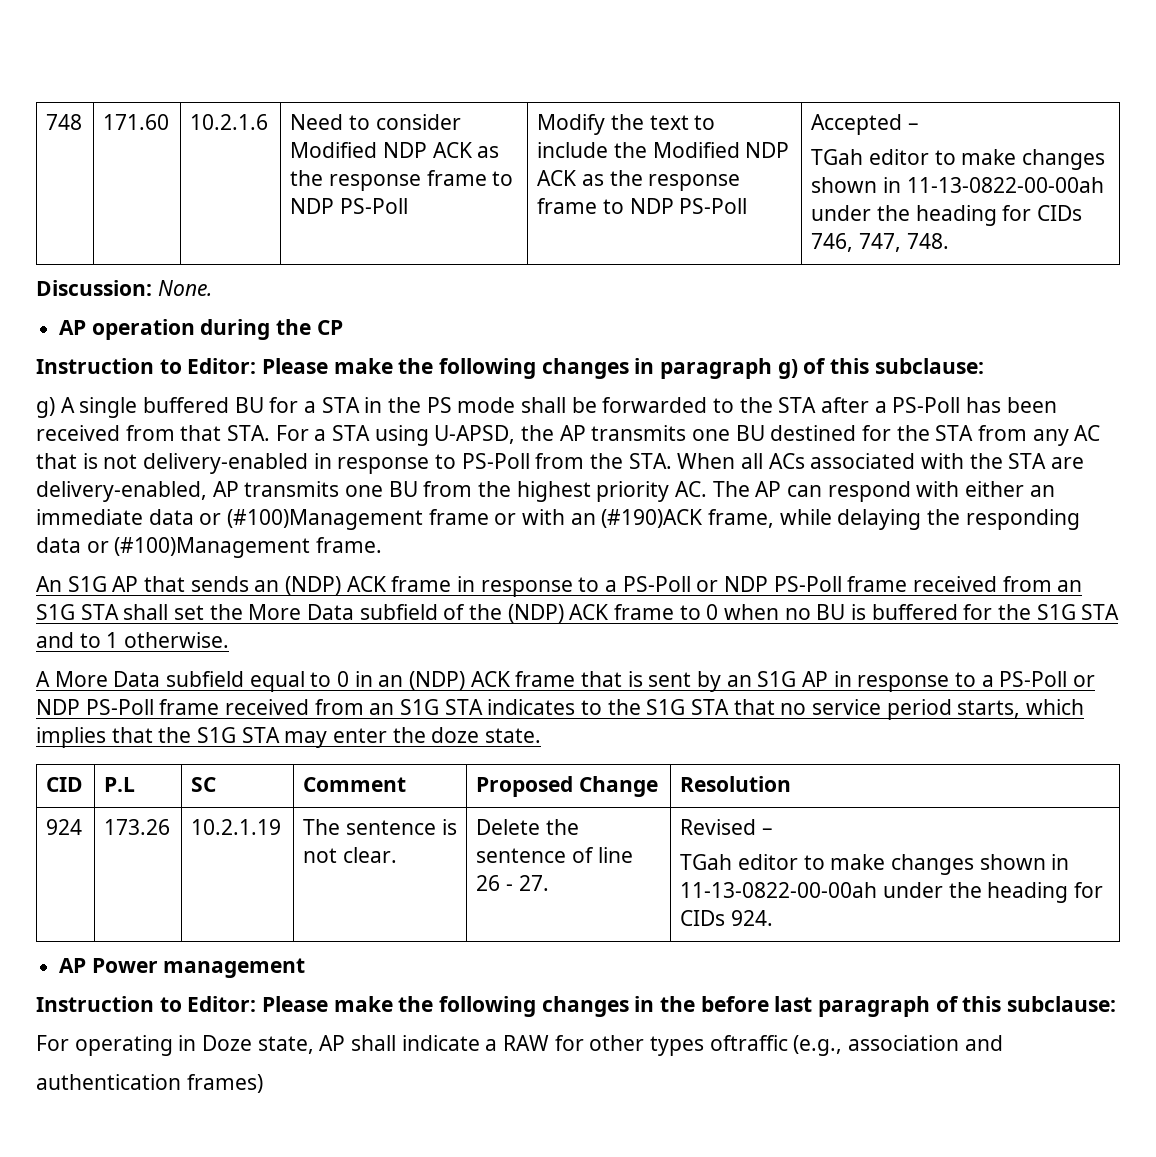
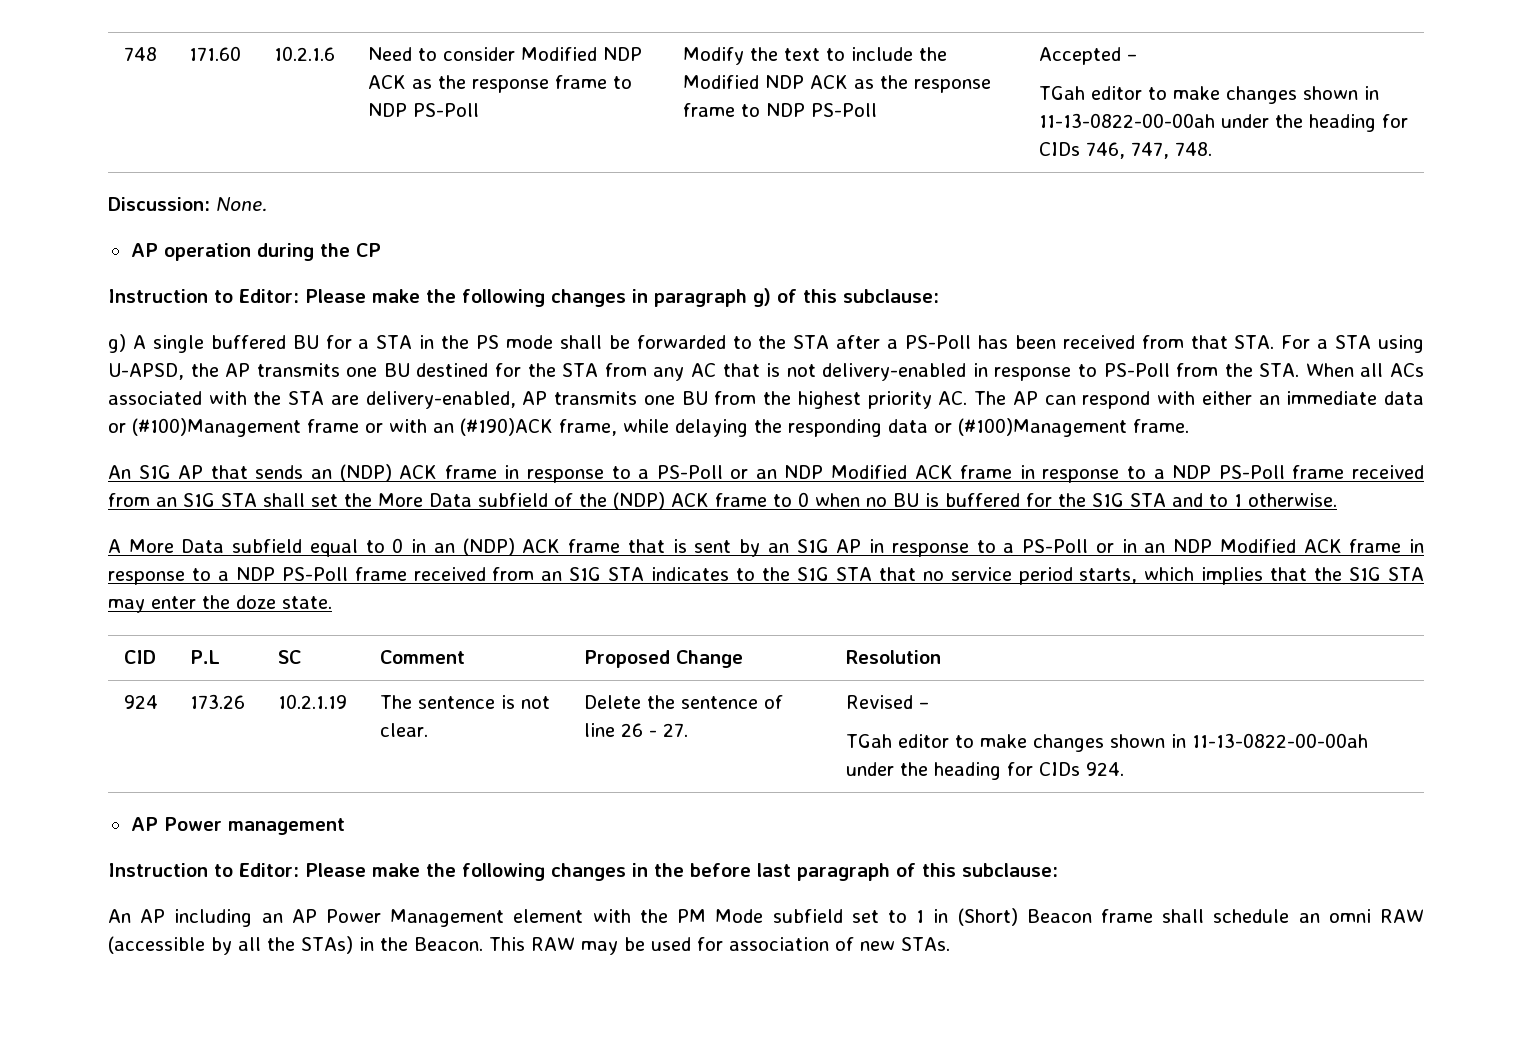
- An S1G AP that sends an (NDP) ACK frame in response to a PS-Poll or NDP PS-Poll frame received from an S1G STA shall set the More Data subfield of the (NDP) ACK frame to 0 when no BU is buffered for the S1G STA and to 1 otherwise.
+ An S1G AP that sends an (NDP) ACK frame in response to a PS-Poll or an NDP Modified ACK frame in response to a NDP PS-Poll frame received from an S1G STA shall set the More Data subfield of the (NDP) ACK frame to 0 when no BU is buffered for the S1G STA and to 1 otherwise.
- A More Data subfield equal to 0 in an (NDP) ACK frame that is sent by an S1G AP in response to a PS-Poll or NDP PS-Poll frame received from an S1G STA indicates to the S1G STA that no service period starts, which implies that the S1G STA may enter the doze state.
+ A More Data subfield equal to 0 in an (NDP) ACK frame that is sent by an S1G AP in response to a PS-Poll or in an NDP Modified ACK frame in response to a NDP PS-Poll frame received from an S1G STA indicates to the S1G STA that no service period starts, which implies that the S1G STA may enter the doze state.
- For operating in Doze state, AP shall indicate a RAW for other types oftraffic (e.g., association and
- authentication frames)
+ An AP including an AP Power Management element with the PM Mode subfield set to 1 in (Short) Beacon frame shall schedule an omni RAW (accessible by all the STAs) in the Beacon. This RAW may be used for association of new STAs.

